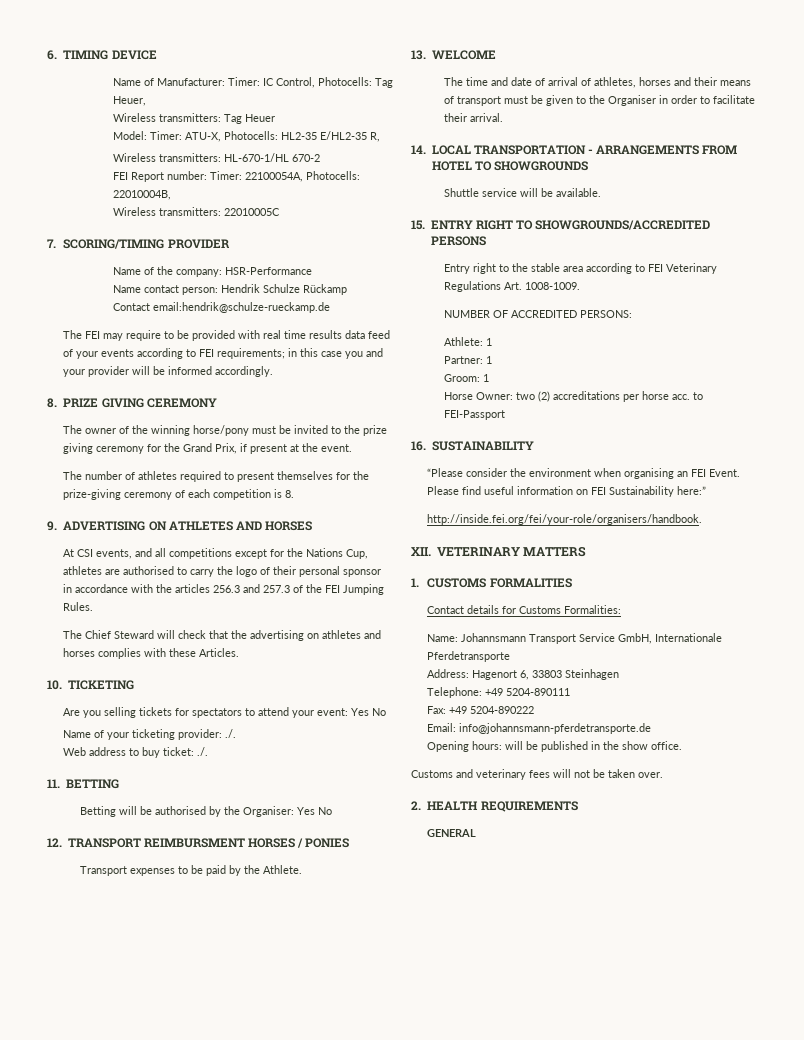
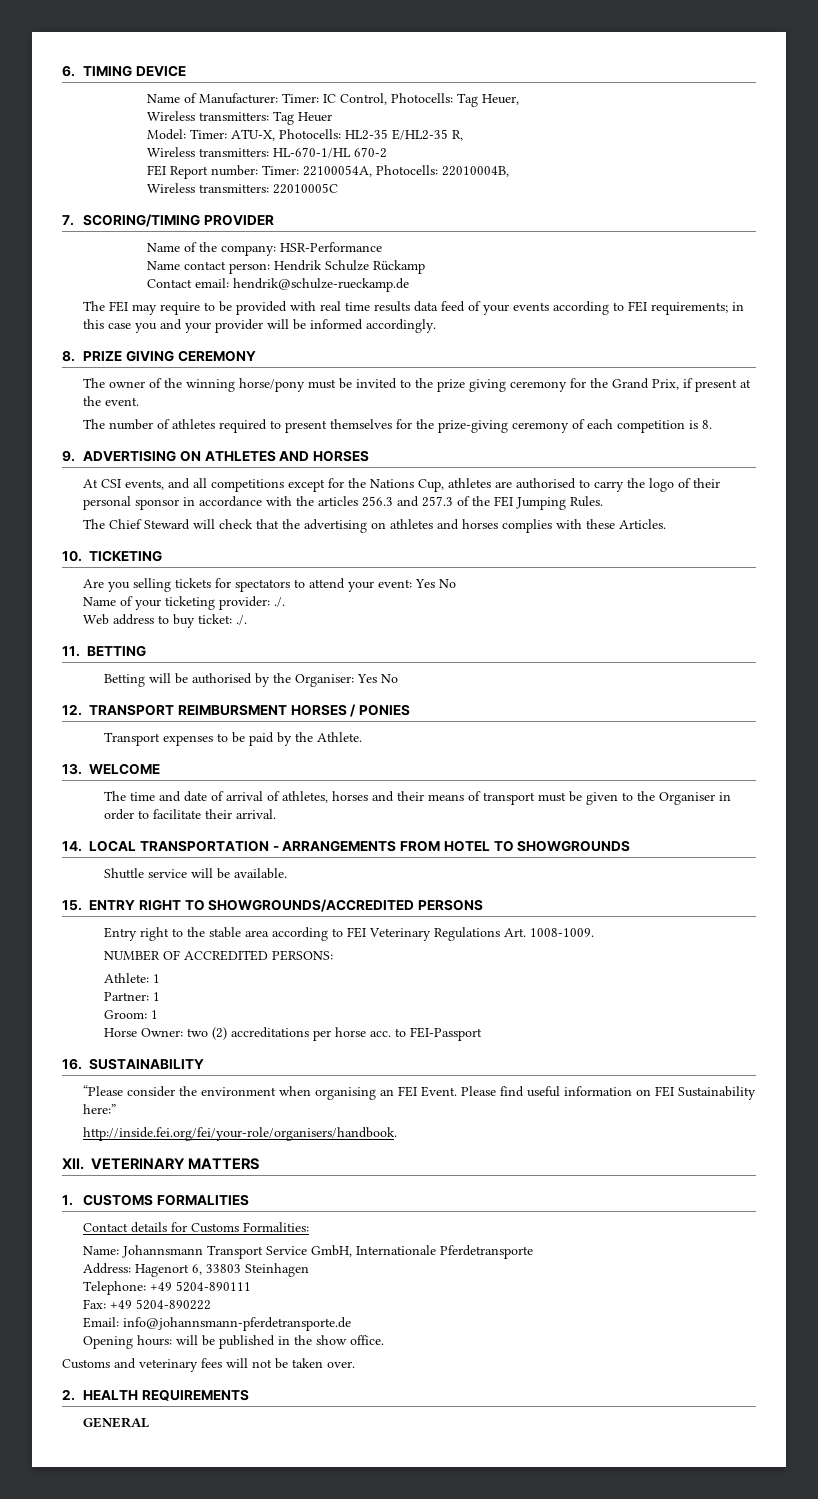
- Contact email:hendrik@schulze-rueckamp.de
+ Contact email: hendrik@schulze-rueckamp.de

